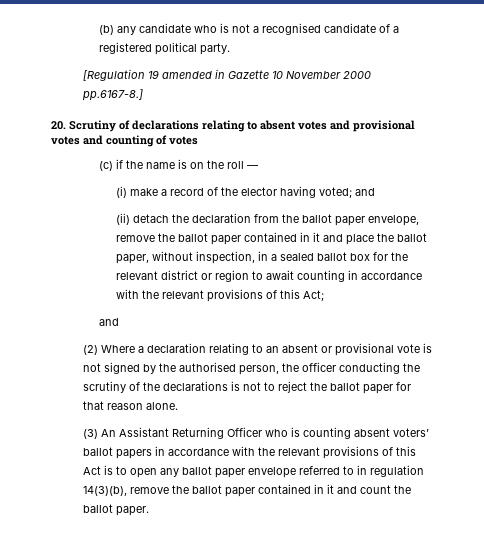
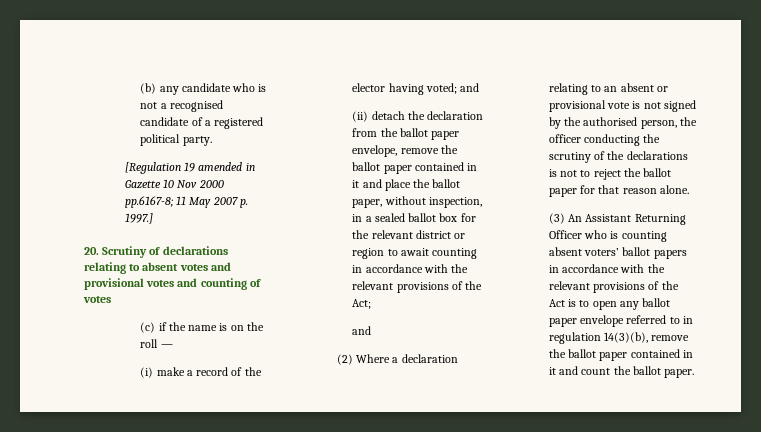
- [Regulation 19 amended in Gazette 10 November 2000 pp.6167-8.]
+ [Regulation 19 amended in Gazette 10 Nov 2000 pp.6167-8; 11 May 2007 p. 1997.]
- (ii) detach the declaration from the ballot paper envelope, remove the ballot paper contained in it and place the ballot paper, without inspection, in a sealed ballot box for the relevant district or region to await counting in accordance with the relevant provisions of this Act;
+ (ii) detach the declaration from the ballot paper envelope, remove the ballot paper contained in it and place the ballot paper, without inspection, in a sealed ballot box for the relevant district or region to await counting in accordance with the relevant provisions of the Act;
- (3) An Assistant Returning Officer who is counting absent voters’ ballot papers in accordance with the relevant provisions of this Act is to open any ballot paper envelope referred to in regulation 14(3)(b), remove the ballot paper contained in it and count the ballot paper.
+ (3) An Assistant Returning Officer who is counting absent voters’ ballot papers in accordance with the relevant provisions of the Act is to open any ballot paper envelope referred to in regulation 14(3)(b), remove the ballot paper contained in it and count the ballot paper.

